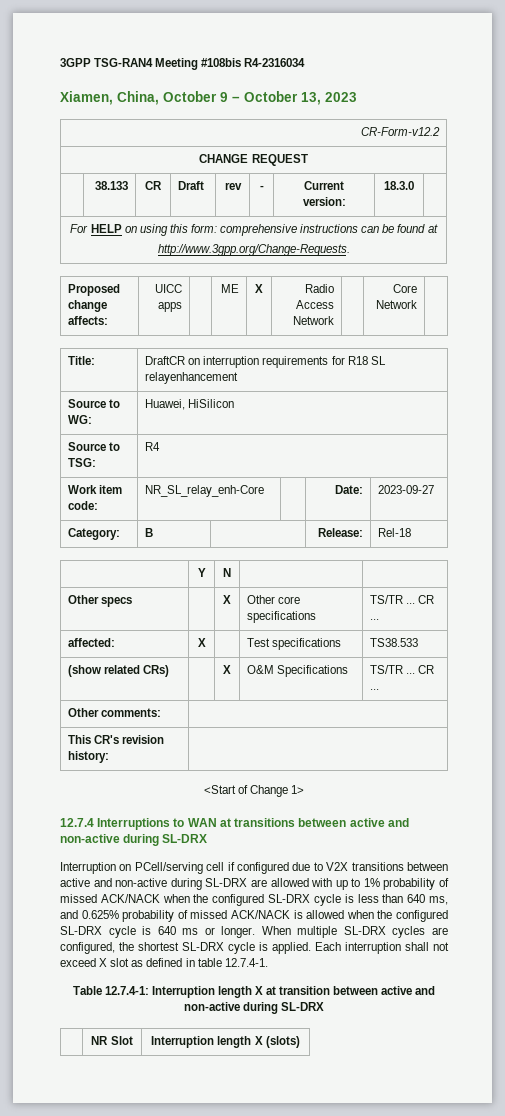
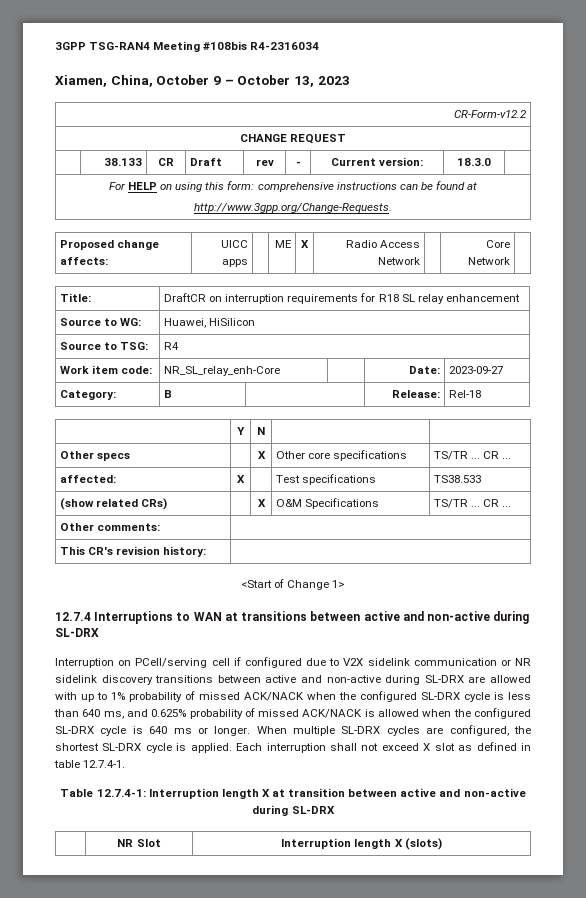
- Title: | DraftCR on interruption requirements for R18 SL relayenhancement
+ Title: | DraftCR on interruption requirements for R18 SL relay enhancement
- Interruption on PCell/serving cell if configured due to V2X transitions between active and non-active during SL-DRX are allowed with up to 1% probability of missed ACK/NACK when the configured SL-DRX cycle is less than 640 ms, and 0.625% probability of missed ACK/NACK is allowed when the configured SL-DRX cycle is 640 ms or longer.
+ Interruption on PCell/serving cell if configured due to V2X sidelink communication or NR sidelink discovery transitions between active and non-active during SL-DRX are allowed with up to 1% probability of missed ACK/NACK when the configured SL-DRX cycle is less than 640 ms, and 0.625% probability of missed ACK/NACK is allowed when the configured SL-DRX cycle is 640 ms or longer.

